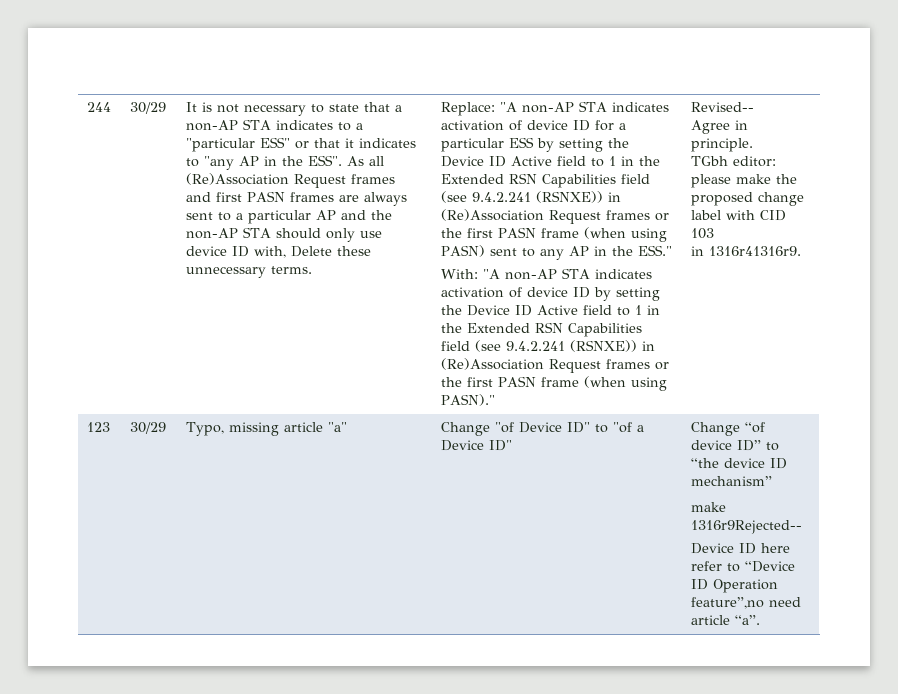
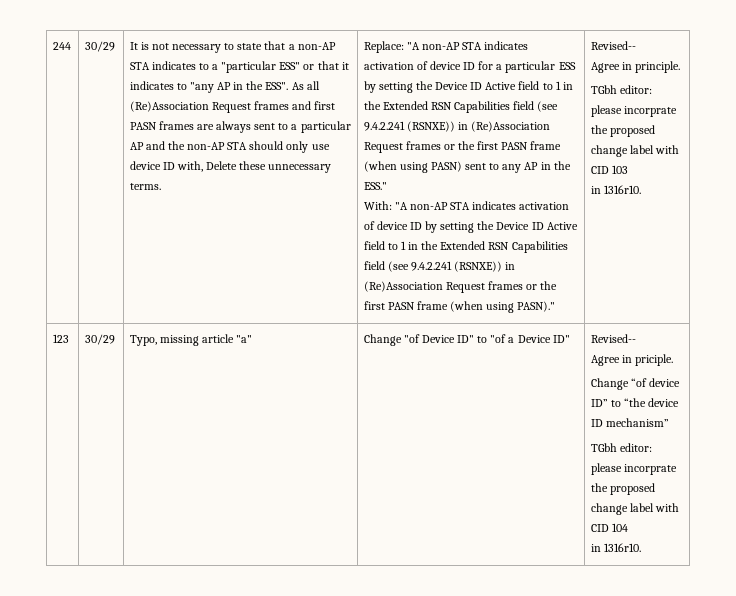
- TGbh editor: please make the proposed change label with CID 103
- in 1316r41316r9.
+ TGbh editor: please incorprate the proposed change label with CID 103
+ in 1316r10.
- Change "of Device ID" to "of a Device ID"
+ Change "of Device ID" to "of a Device ID" | Revised--
+ Agree in priciple.
- make 1316r9Rejected--
- Device ID here refer to “Device ID Operation feature”,no need article “a”.
+ TGbh editor: please incorprate the proposed change label with CID 104
+ in 1316r10.

